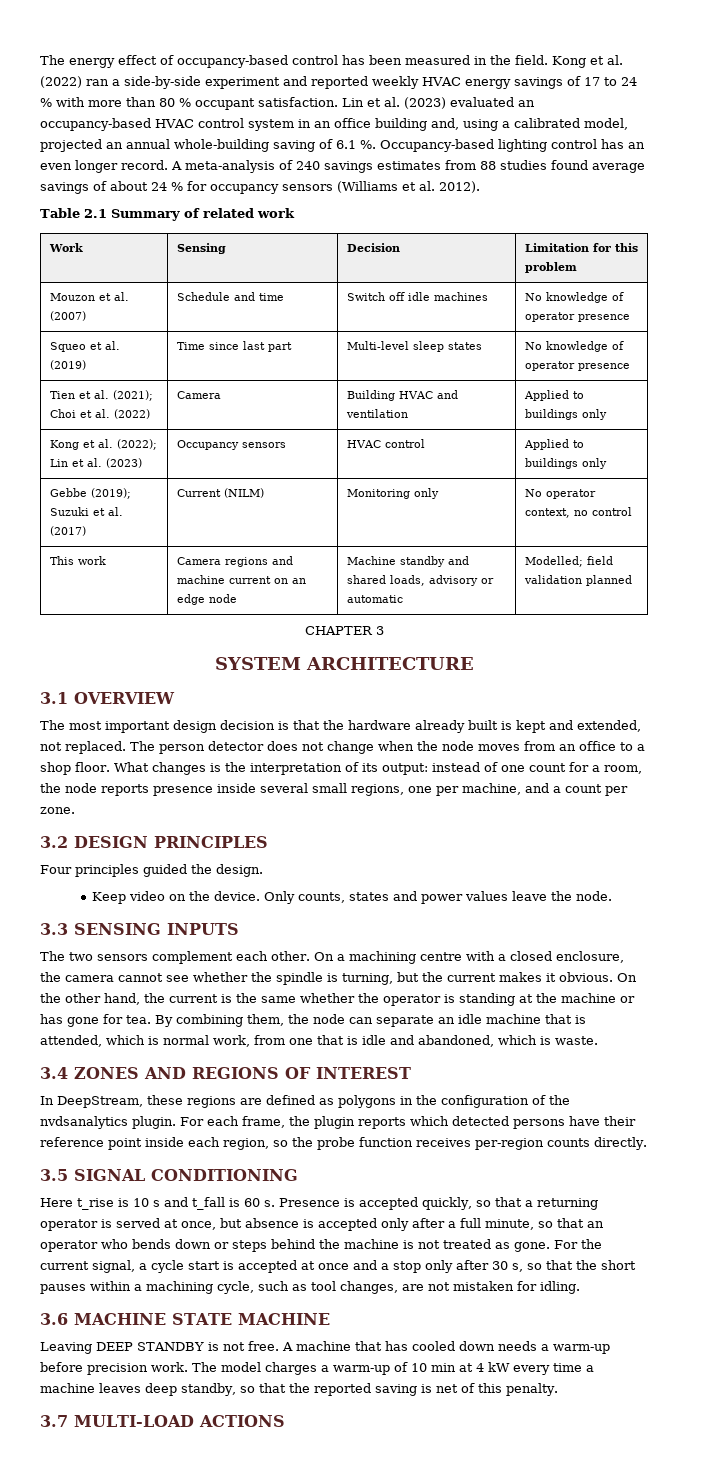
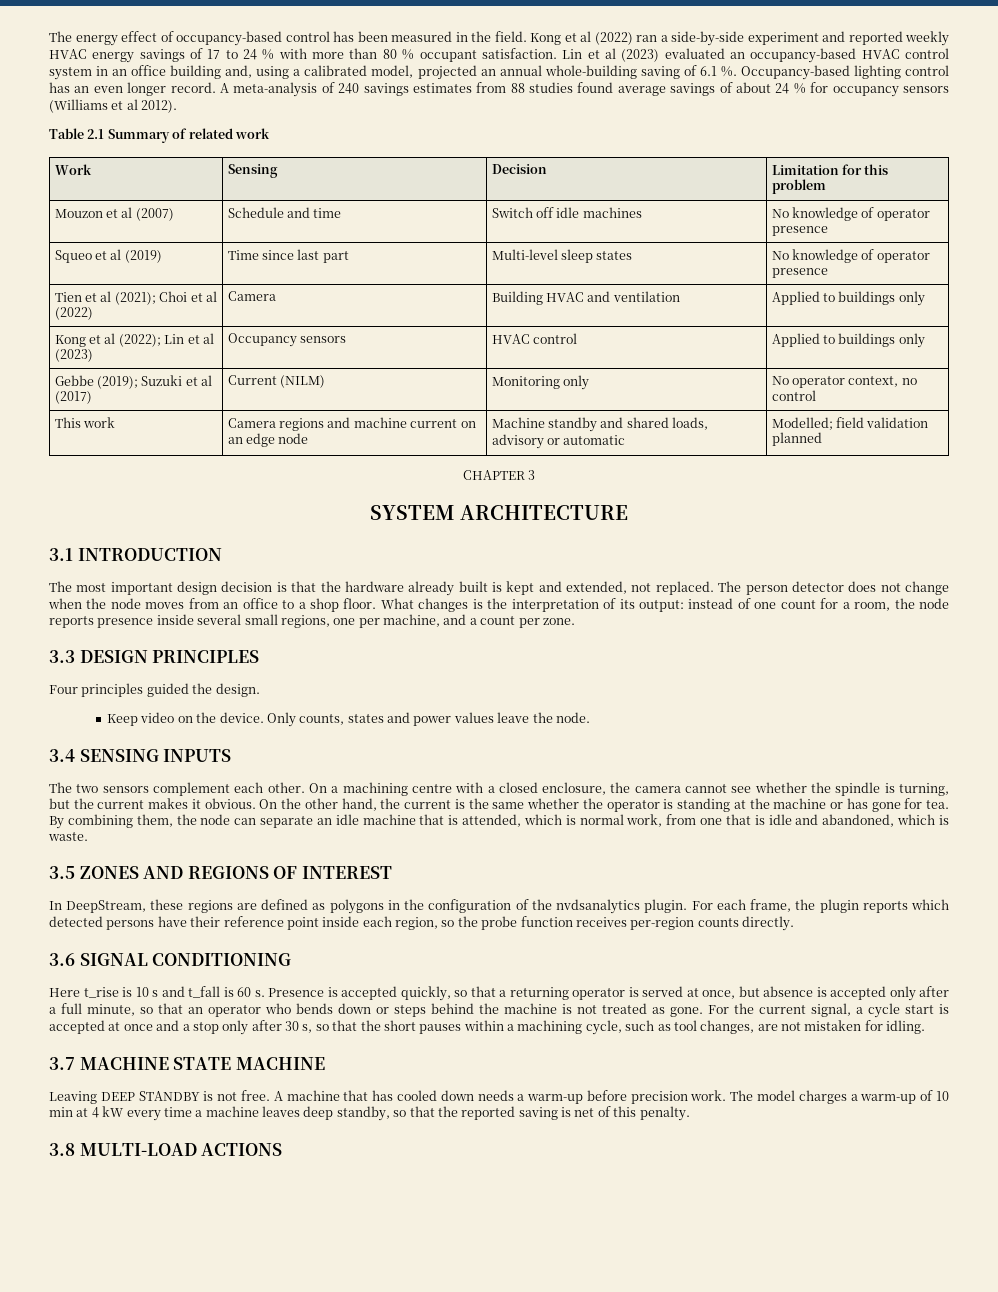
- Kong et al. (2022) ran a side-by-side experiment and reported weekly HVAC energy savings of 17 to 24 % with more than 80 % occupant satisfaction.
+ Kong et al (2022) ran a side-by-side experiment and reported weekly HVAC energy savings of 17 to 24 % with more than 80 % occupant satisfaction.
- Lin et al. (2023) evaluated an occupancy-based HVAC control system in an office building and, using a calibrated model, projected an annual whole-building saving of 6.1 %.
+ Lin et al (2023) evaluated an occupancy-based HVAC control system in an office building and, using a calibrated model, projected an annual whole-building saving of 6.1 %.
- A meta-analysis of 240 savings estimates from 88 studies found average savings of about 24 % for occupancy sensors (Williams et al. 2012).
+ A meta-analysis of 240 savings estimates from 88 studies found average savings of about 24 % for occupancy sensors (Williams et al 2012).
- Mouzon et al. (2007) | Schedule and time | Switch off idle machines | No knowledge of operator presence
+ Mouzon et al (2007) | Schedule and time | Switch off idle machines | No knowledge of operator presence
- Squeo et al. (2019) | Time since last part | Multi-level sleep states | No knowledge of operator presence
+ Squeo et al (2019) | Time since last part | Multi-level sleep states | No knowledge of operator presence
- Tien et al. (2021); Choi et al. (2022) | Camera | Building HVAC and ventilation | Applied to buildings only
+ Tien et al (2021); Choi et al (2022) | Camera | Building HVAC and ventilation | Applied to buildings only
- Kong et al. (2022); Lin et al. (2023) | Occupancy sensors | HVAC control | Applied to buildings only
+ Kong et al (2022); Lin et al (2023) | Occupancy sensors | HVAC control | Applied to buildings only
- Gebbe (2019); Suzuki et al. (2017) | Current (NILM) | Monitoring only | No operator context, no control
+ Gebbe (2019); Suzuki et al (2017) | Current (NILM) | Monitoring only | No operator context, no control
- 3.1 OVERVIEW
+ 3.1 INTRODUCTION
- 3.2 DESIGN PRINCIPLES
+ 3.3 DESIGN PRINCIPLES
- 3.3 SENSING INPUTS
+ 3.4 SENSING INPUTS
- 3.4 ZONES AND REGIONS OF INTEREST
+ 3.5 ZONES AND REGIONS OF INTEREST
- 3.5 SIGNAL CONDITIONING
+ 3.6 SIGNAL CONDITIONING
- 3.6 MACHINE STATE MACHINE
+ 3.7 MACHINE STATE MACHINE
- 3.7 MULTI-LOAD ACTIONS
+ 3.8 MULTI-LOAD ACTIONS

